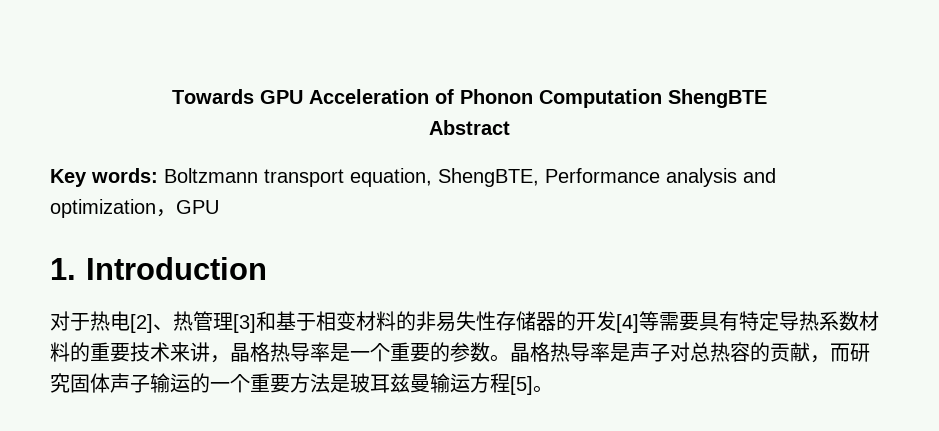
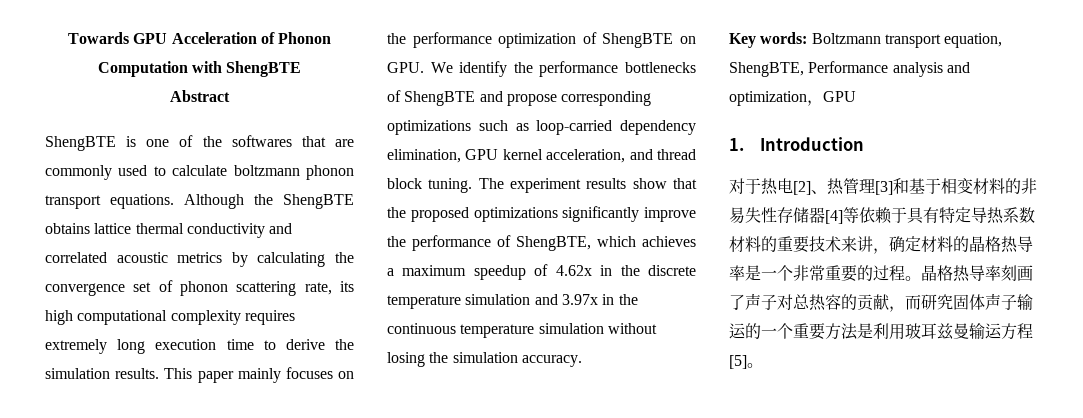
- Towards GPU Acceleration of Phonon Computation ShengBTE
+ Towards GPU Acceleration of Phonon Computation with ShengBTE
+ ShengBTE is one of the softwares that are commonly used to calculate boltzmann phonon transport equations. Although the ShengBTE obtains lattice thermal conductivity and correlated acoustic metrics by calculating the convergence set of phonon scattering rate, its high computational complexity requires extremely long execution time to derive the simulation results. This paper mainly focuses on the performance optimization of ShengBTE on GPU. We identify the performance bottlenecks of ShengBTE and propose corresponding optimizations such as loop-carried dependency elimination, GPU kernel acceleration, and thread block tuning. The experiment results show that the proposed optimizations significantly improve the performance of ShengBTE, which achieves a maximum speedup of 4.62x in the discrete temperature simulation and 3.97x in the continuous temperature simulation without losing the simulation accuracy.
- 对于热电[2]、热管理[3]和基于相变材料的非易失性存储器的开发[4]等需要具有特定导热系数材料的重要技术来讲，晶格热导率是一个重要的参数。
+ 对于热电[2]、热管理[3]和基于相变材料的非易失性存储器[4]等依赖于具有特定导热系数材料的重要技术来讲，确定材料的晶格热导率是一个非常重要的过程。
- 晶格热导率是声子对总热容的贡献，而研究固体声子输运的一个重要方法是玻耳兹曼输运方程[5]。
+ 晶格热导率刻画了声子对总热容的贡献，而研究固体声子输运的一个重要方法是利用玻耳兹曼输运方程[5]。

